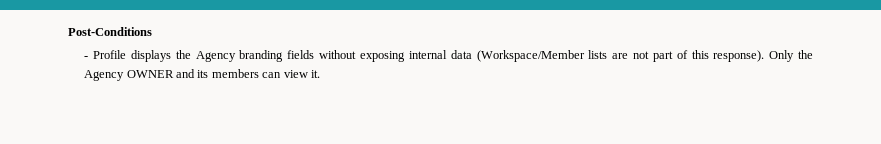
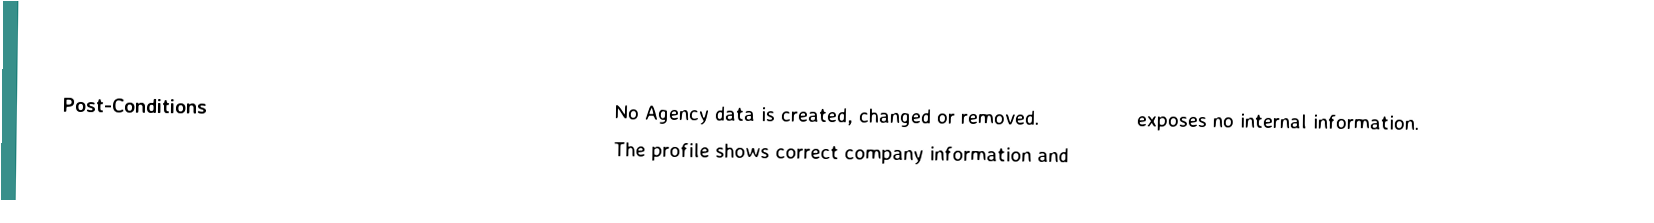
- - Profile displays the Agency branding fields without exposing internal data (Workspace/Member lists are not part of this response). Only the Agency OWNER and its members can view it.
+ No Agency data is created, changed or removed.
+ The profile shows correct company information and exposes no internal information.

